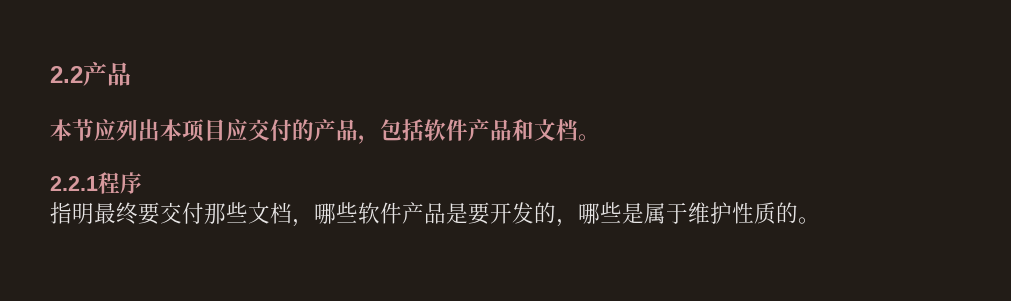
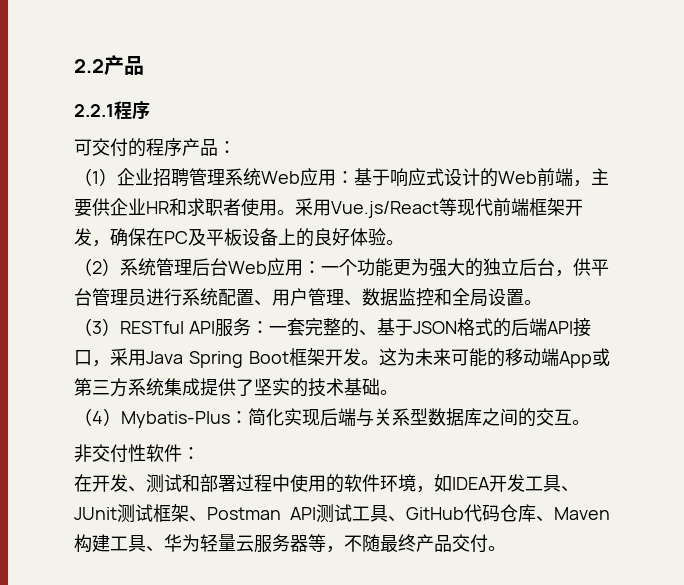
- 本节应列出本项目应交付的产品，包括软件产品和文档。
  2.2.1程序
- 指明最终要交付那些文档，哪些软件产品是要开发的，哪些是属于维护性质的。
+ 可交付的程序产品：
+ （1）企业招聘管理系统Web应用：基于响应式设计的Web前端，主要供企业HR和求职者使用。采用Vue.js/React等现代前端框架开发，确保在PC及平板设备上的良好体验。
+ （2）系统管理后台Web应用：一个功能更为强大的独立后台，供平台管理员进行系统配置、用户管理、数据监控和全局设置。
+ （3）RESTful API服务：一套完整的、基于JSON格式的后端API接口，采用Java Spring Boot框架开发。这为未来可能的移动端App或第三方系统集成提供了坚实的技术基础。
+ （4）Mybatis-Plus：简化实现后端与关系型数据库之间的交互。
+ 非交付性软件：
+ 在开发、测试和部署过程中使用的软件环境，如IDEA开发工具、JUnit测试框架、Postman API测试工具、GitHub代码仓库、Maven构建工具、华为轻量云服务器等，不随最终产品交付。

